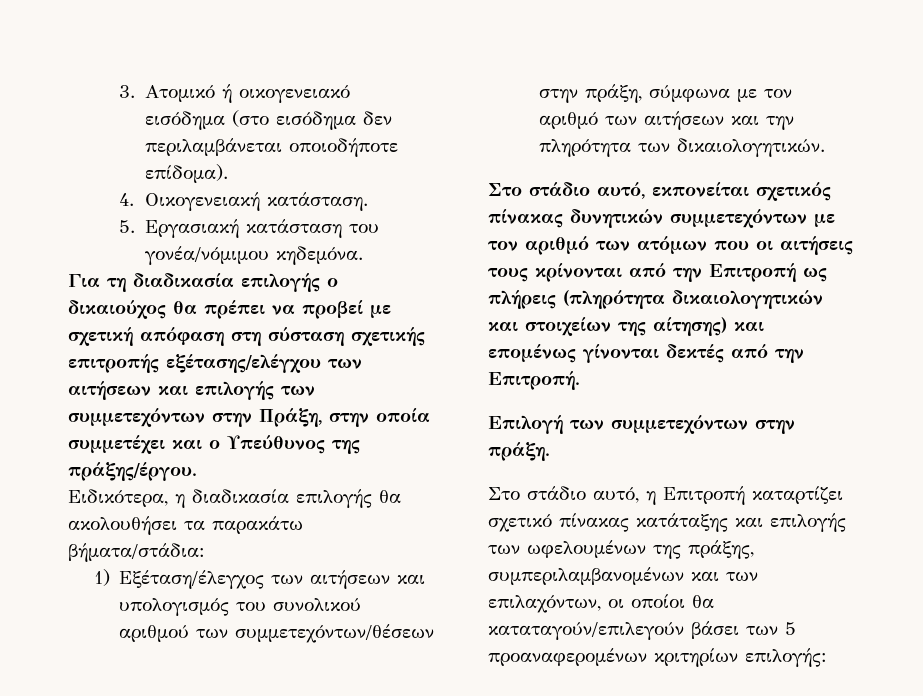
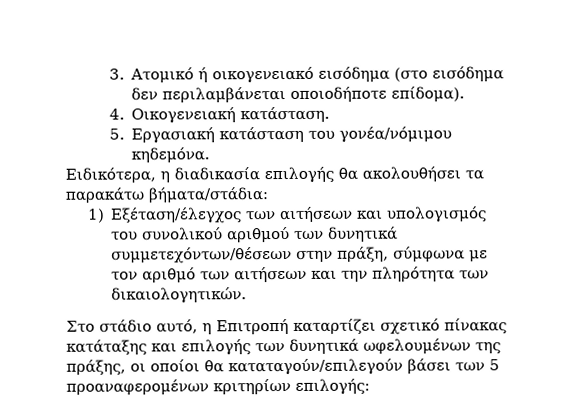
- Για τη διαδικασία επιλογής ο δικαιούχος θα πρέπει να προβεί με σχετική απόφαση στη σύσταση σχετικής επιτροπής εξέτασης/ελέγχου των αιτήσεων και επιλογής των συμμετεχόντων στην Πράξη, στην οποία συμμετέχει και ο Υπεύθυνος της πράξης/έργου.
- 1) Εξέταση/έλεγχος των αιτήσεων και υπολογισμός του συνολικού αριθμού των συμμετεχόντων/θέσεων στην πράξη, σύμφωνα με τον αριθμό των αιτήσεων και την πληρότητα των δικαιολογητικών.
+ 1) Εξέταση/έλεγχος των αιτήσεων και υπολογισμός του συνολικού αριθμού των δυνητικά συμμετεχόντων/θέσεων στην πράξη, σύμφωνα με τον αριθμό των αιτήσεων και την πληρότητα των δικαιολογητικών.
- Στο στάδιο αυτό, εκπονείται σχετικός πίνακας δυνητικών συμμετεχόντων με τον αριθμό των ατόμων που οι αιτήσεις τους κρίνονται από την Επιτροπή ως πλήρεις (πληρότητα δικαιολογητικών και στοιχείων της αίτησης) και επομένως γίνονται δεκτές από την Επιτροπή.
- Επιλογή των συμμετεχόντων στην πράξη.
- Στο στάδιο αυτό, η Επιτροπή καταρτίζει σχετικό πίνακας κατάταξης και επιλογής των ωφελουμένων της πράξης, συμπεριλαμβανομένων και των επιλαχόντων, οι οποίοι θα καταταγούν/επιλεγούν βάσει των 5 προαναφερομένων κριτηρίων επιλογής:
+ Στο στάδιο αυτό, η Επιτροπή καταρτίζει σχετικό πίνακας κατάταξης και επιλογής των δυνητικά ωφελουμένων της πράξης, οι οποίοι θα καταταγούν/επιλεγούν βάσει των 5 προαναφερομένων κριτηρίων επιλογής:

